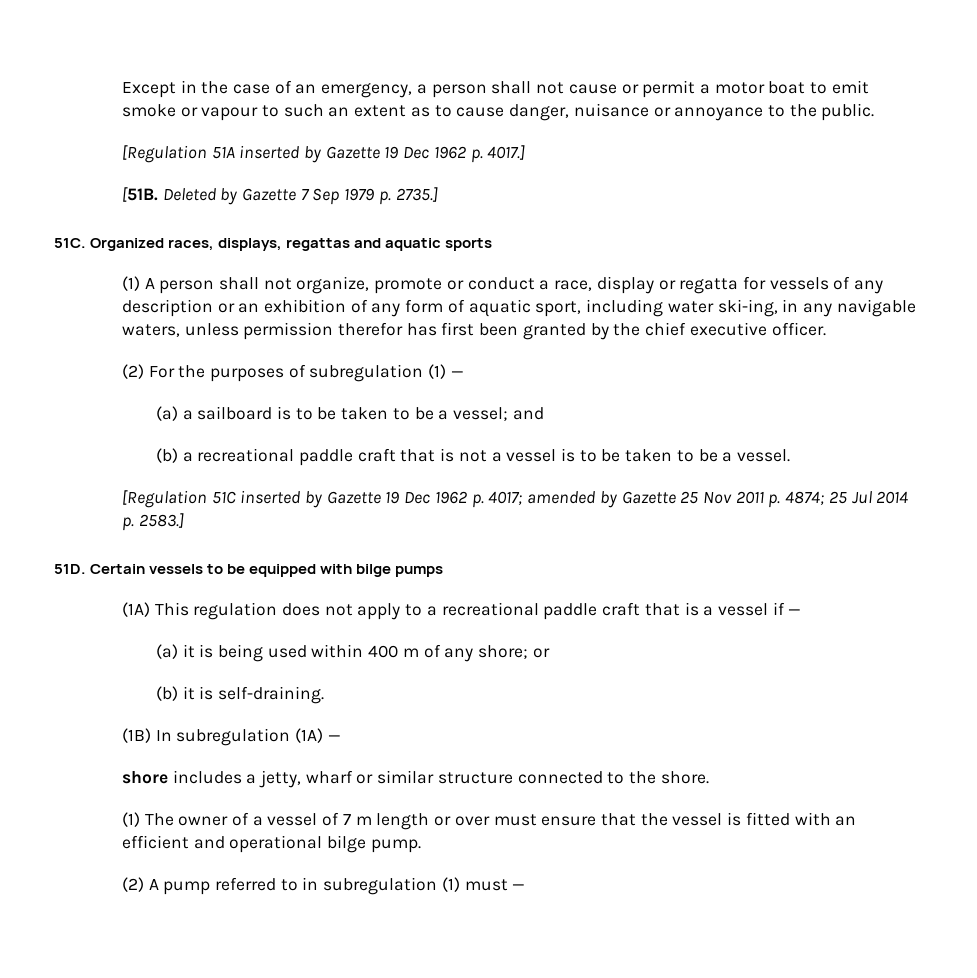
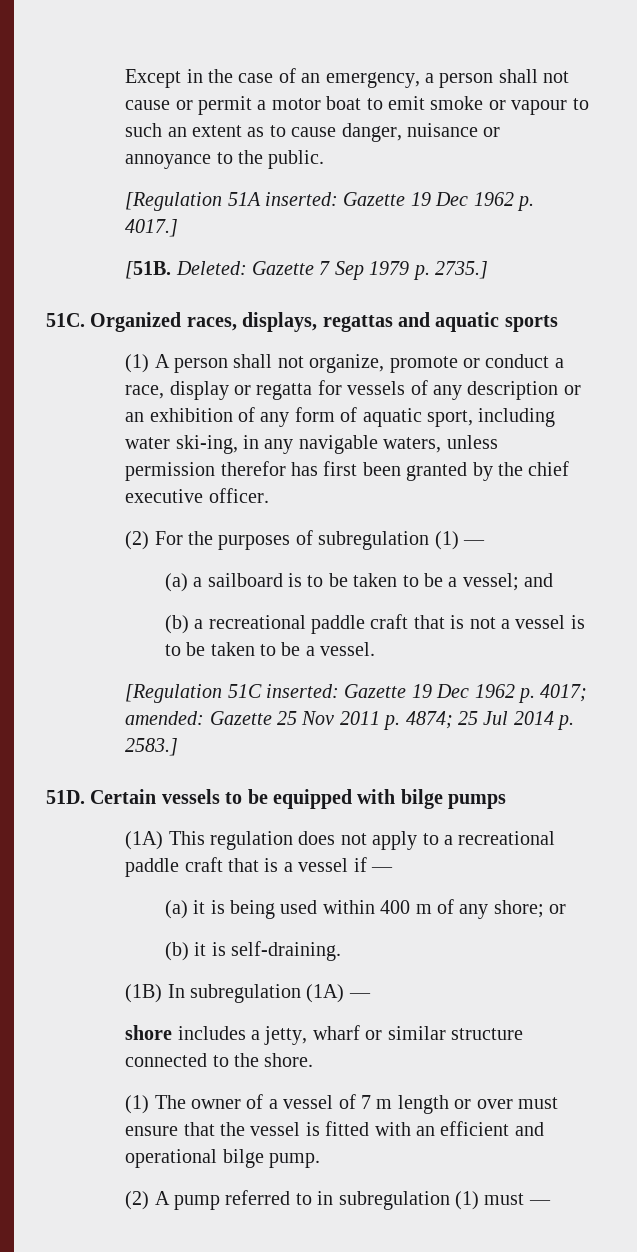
- [Regulation 51A inserted by Gazette 19 Dec 1962 p. 4017.]
+ [Regulation 51A inserted: Gazette 19 Dec 1962 p. 4017.]
- Deleted by Gazette 7 Sep 1979 p. 2735.]
+ Deleted: Gazette 7 Sep 1979 p. 2735.]
- [Regulation 51C inserted by Gazette 19 Dec 1962 p. 4017; amended by Gazette 25 Nov 2011 p. 4874; 25 Jul 2014 p. 2583.]
+ [Regulation 51C inserted: Gazette 19 Dec 1962 p. 4017; amended: Gazette 25 Nov 2011 p. 4874; 25 Jul 2014 p. 2583.]

